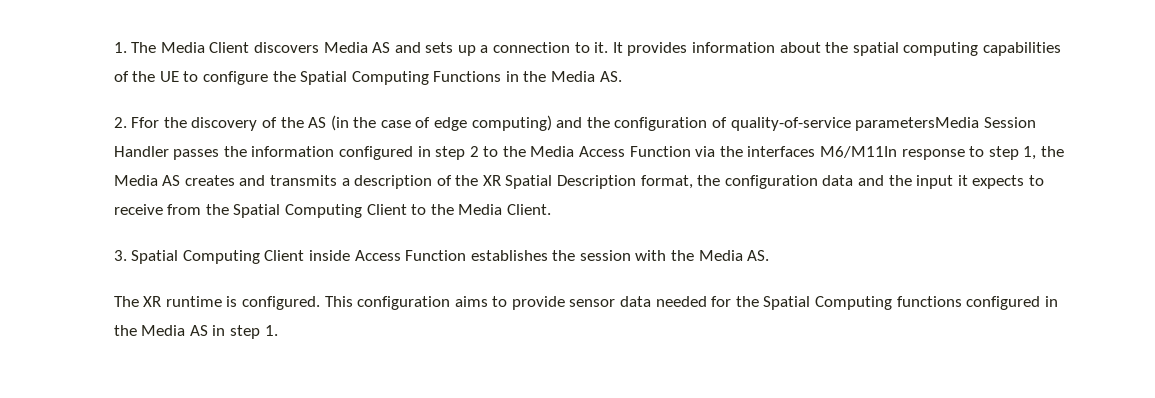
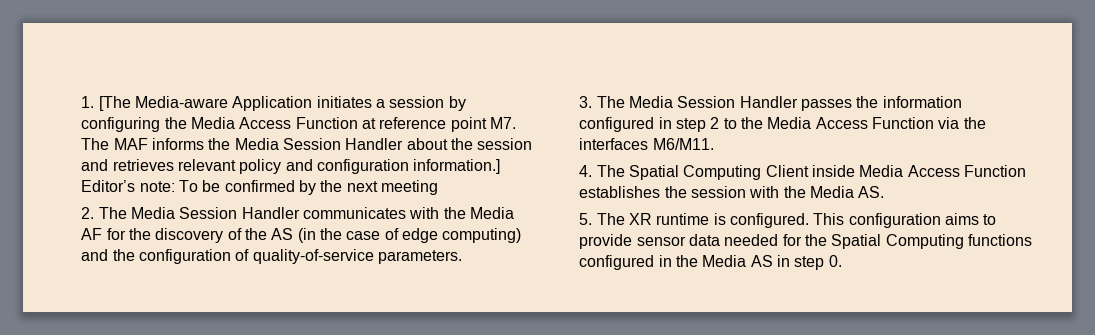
- 1. The Media Client discovers Media AS and sets up a connection to it. It provides information about the spatial computing capabilities of the UE to configure the Spatial Computing Functions in the Media AS.
- 2. Ffor the discovery of the AS (in the case of edge computing) and the configuration of quality-of-service parametersMedia Session Handler passes the information configured in step 2 to the Media Access Function via the interfaces M6/M11In response to step 1, the Media AS creates and transmits a description of the XR Spatial Description format, the configuration data and the input it expects to receive from the Spatial Computing Client to the Media Client.
- 3. Spatial Computing Client inside Access Function establishes the session with the Media AS.
+ 1. [The Media-aware Application initiates a session by configuring the Media Access Function at reference point M7. The MAF informs the Media Session Handler about the session and retrieves relevant policy and configuration information.] Editor’s note: To be confirmed by the next meeting
+ 2. The Media Session Handler communicates with the Media AF for the discovery of the AS (in the case of edge computing) and the configuration of quality-of-service parameters.
+ 3. The Media Session Handler passes the information configured in step 2 to the Media Access Function via the interfaces M6/M11.
+ 4. The Spatial Computing Client inside Media Access Function establishes the session with the Media AS.
- The XR runtime is configured.
+ 5. The XR runtime is configured.
- This configuration aims to provide sensor data needed for the Spatial Computing functions configured in the Media AS in step 1.
+ This configuration aims to provide sensor data needed for the Spatial Computing functions configured in the Media AS in step 0.

